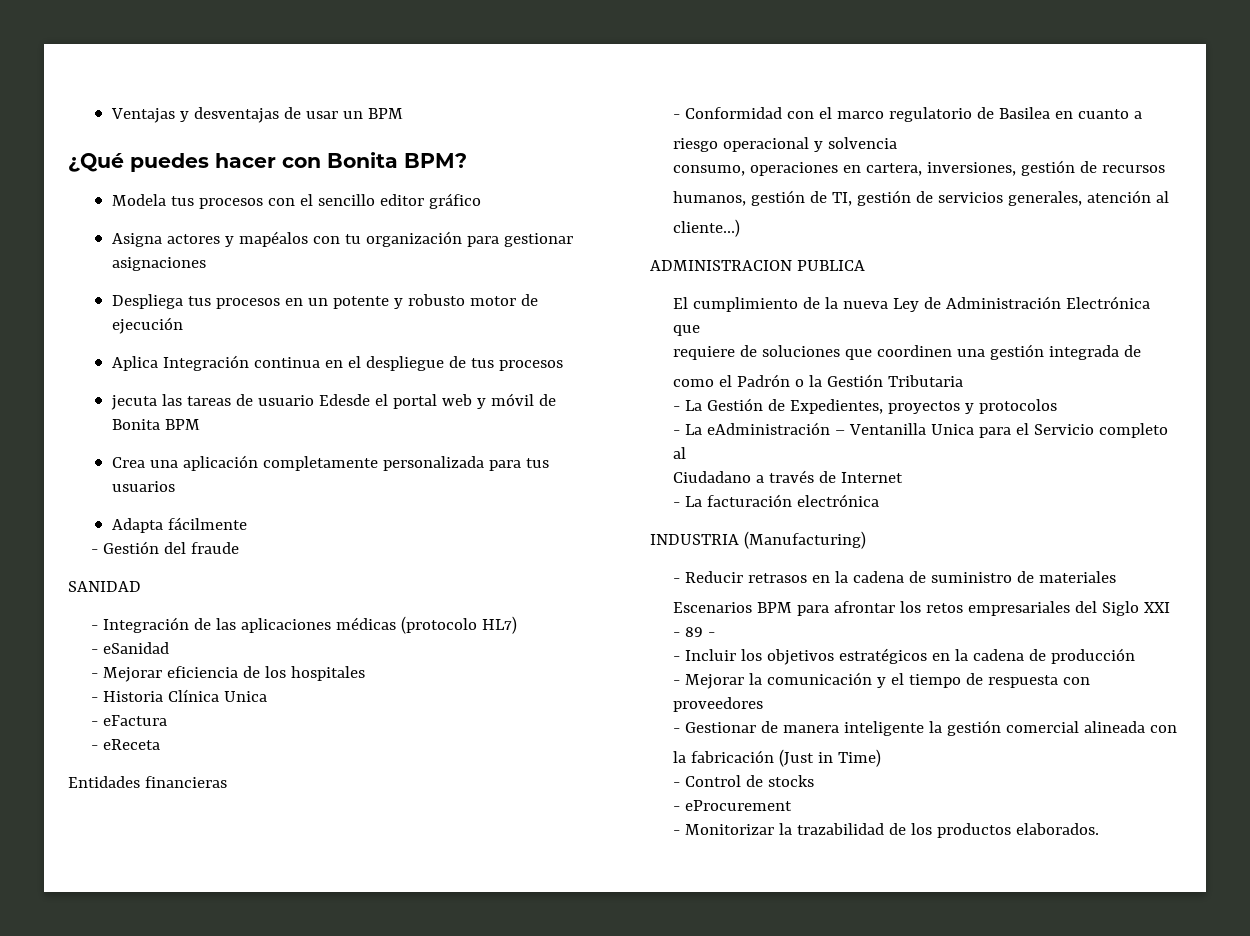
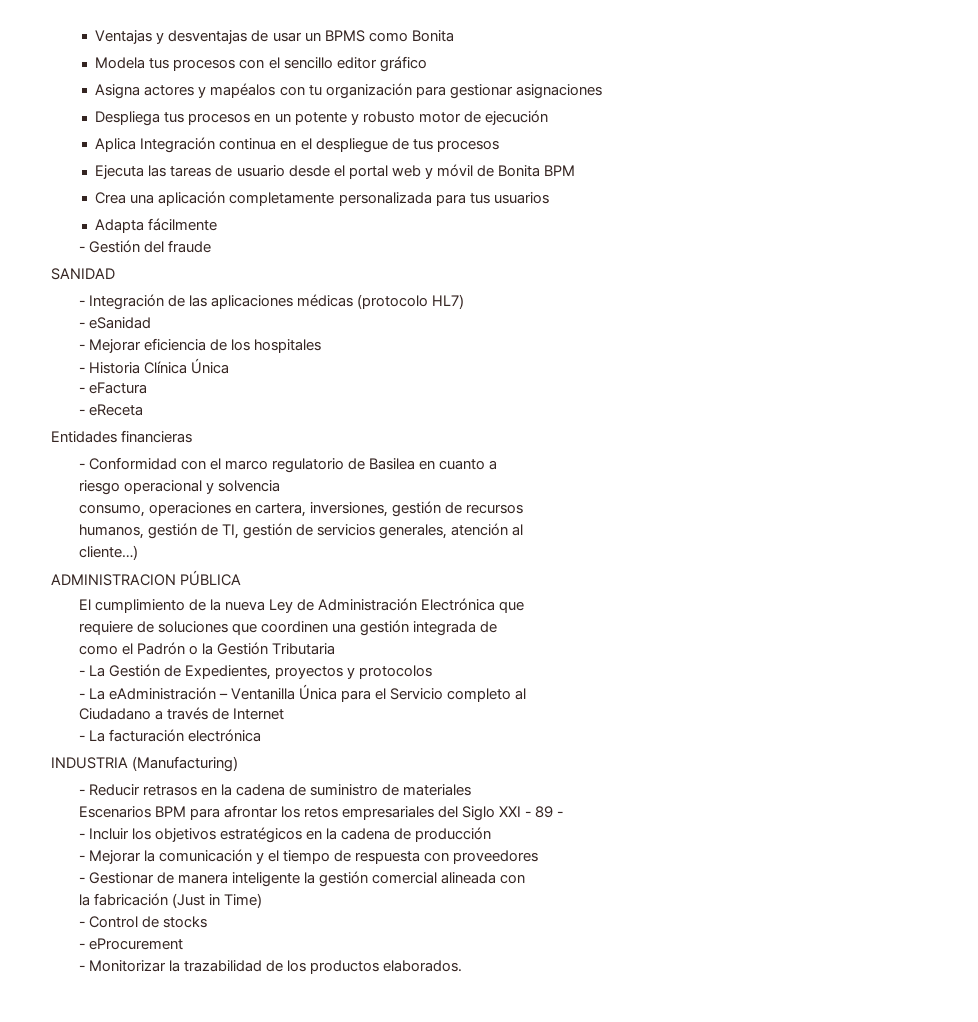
- Ventajas y desventajas de usar un BPM
- ¿Qué puedes hacer con Bonita BPM?
+ Ventajas y desventajas de usar un BPMS como Bonita
- jecuta las tareas de usuario Edesde el portal web y móvil de Bonita BPM
+ Ejecuta las tareas de usuario desde el portal web y móvil de Bonita BPM
- - Historia Clínica Unica
+ - Historia Clínica Única
- ADMINISTRACION PUBLICA
+ ADMINISTRACION PÚBLICA
- - La eAdministración – Ventanilla Unica para el Servicio completo al
+ - La eAdministración – Ventanilla Única para el Servicio completo al

